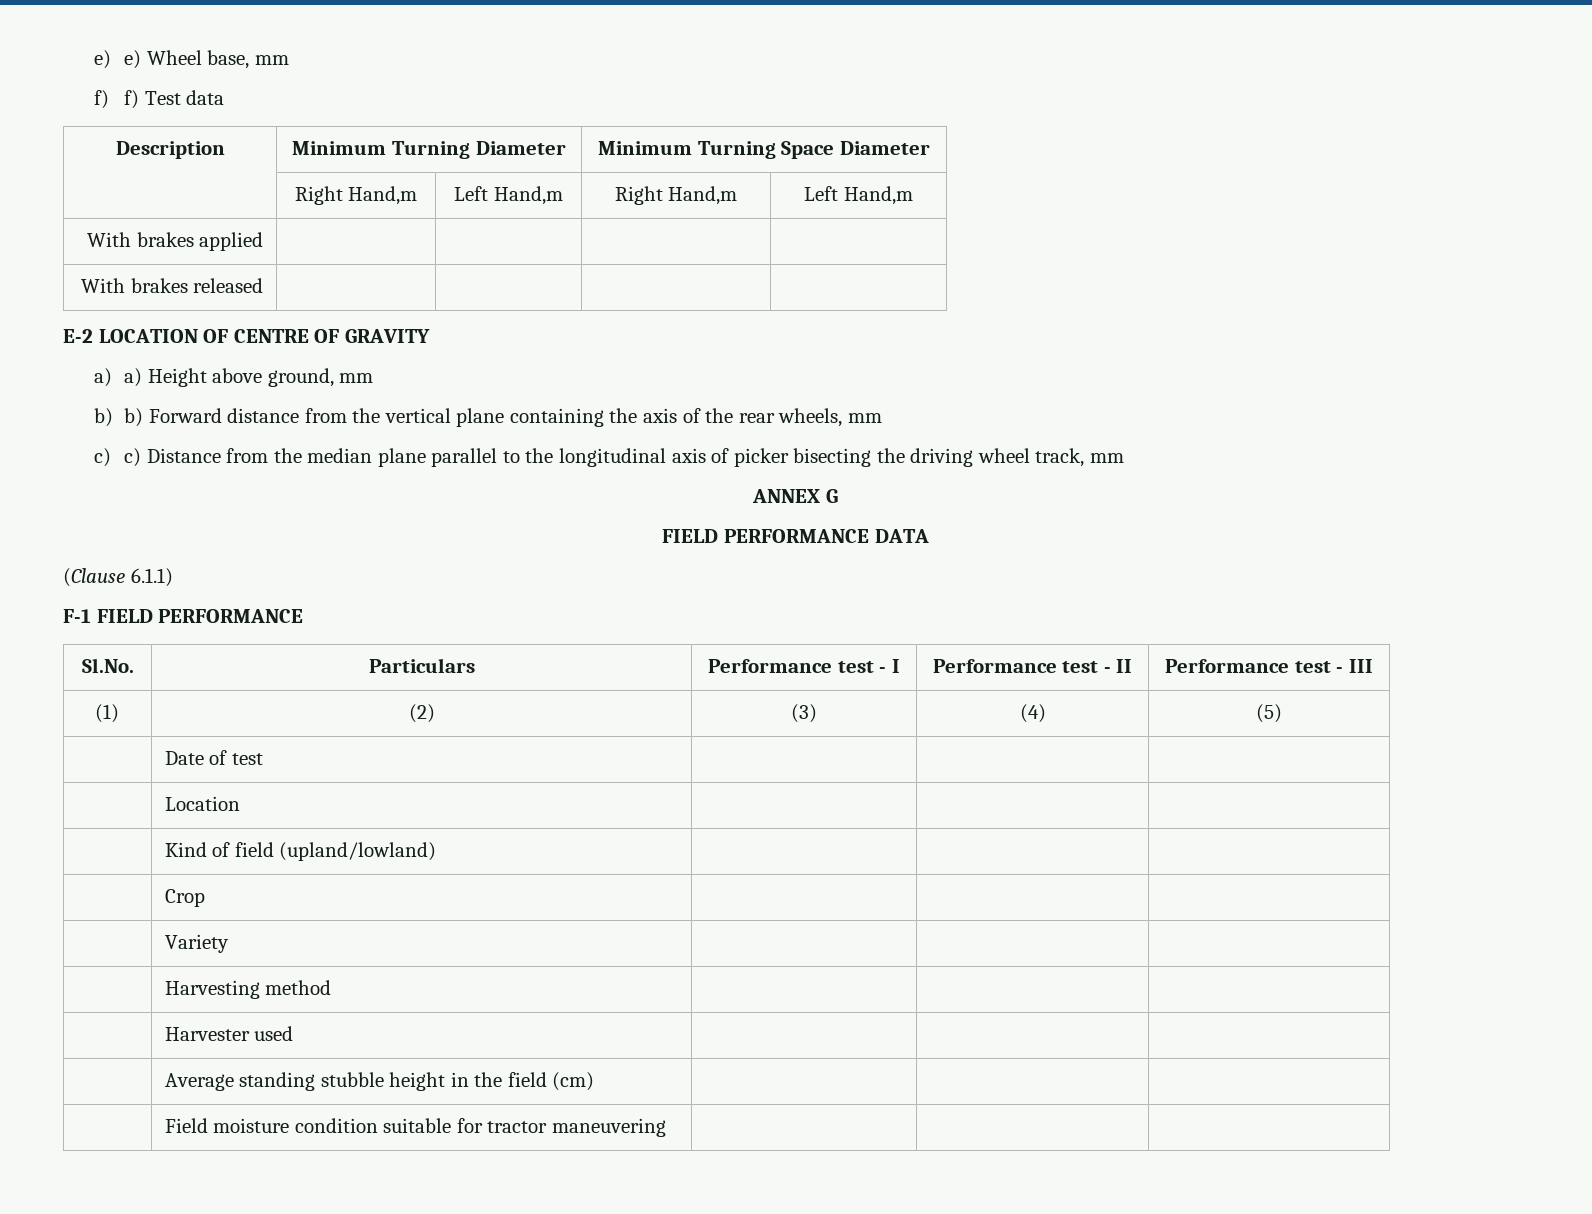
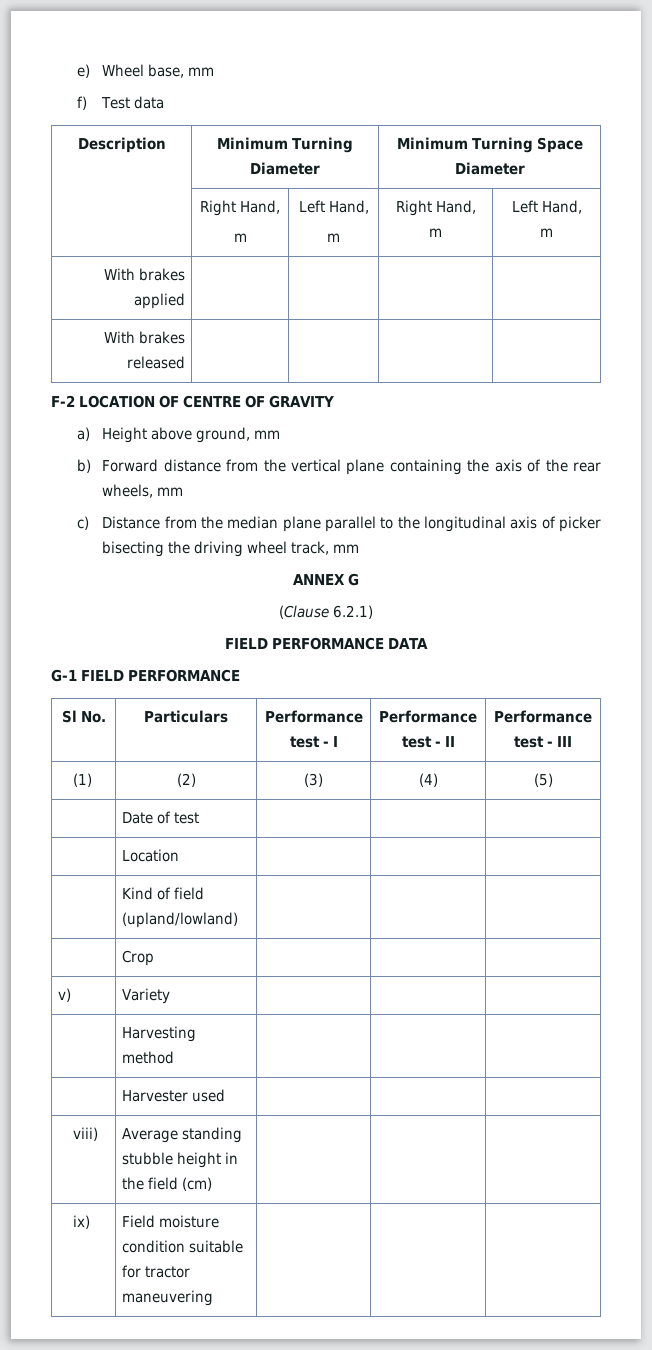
- e) e) Wheel base, mm
+ e) Wheel base, mm
- f) f) Test data
+ f) Test data
  Description | Minimum Turning Diameter | Minimum Turning Space Diameter
- | Right Hand,m | Left Hand,m | Right Hand,m | Left Hand,m
+ | Right Hand,
+ m | Left Hand,
+ m | Right Hand,
+ m | Left Hand,
+ m
- E-2 LOCATION OF CENTRE OF GRAVITY
+ F-2 LOCATION OF CENTRE OF GRAVITY
- a) a) Height above ground, mm
+ a) Height above ground, mm
- b) b) Forward distance from the vertical plane containing the axis of the rear wheels, mm
+ b) Forward distance from the vertical plane containing the axis of the rear wheels, mm
- c) c) Distance from the median plane parallel to the longitudinal axis of picker bisecting the driving wheel track, mm
+ c) Distance from the median plane parallel to the longitudinal axis of picker bisecting the driving wheel track, mm
+ (Clause 6.2.1)
- (Clause 6.1.1)
- F-1 FIELD PERFORMANCE
+ G-1 FIELD PERFORMANCE
- Sl.No. | Particulars | Performance test - I | Performance test - II | Performance test - III
+ Sl No. | Particulars | Performance test - I | Performance test - II | Performance test - III
- | Variety | | |
+ v) | Variety | | |
- | Average standing stubble height in the field (cm) | | |
+ viii) | Average standing stubble height in the field (cm) | | |
- | Field moisture condition suitable for tractor maneuvering | | |
+ ix) | Field moisture condition suitable for tractor maneuvering | | |

